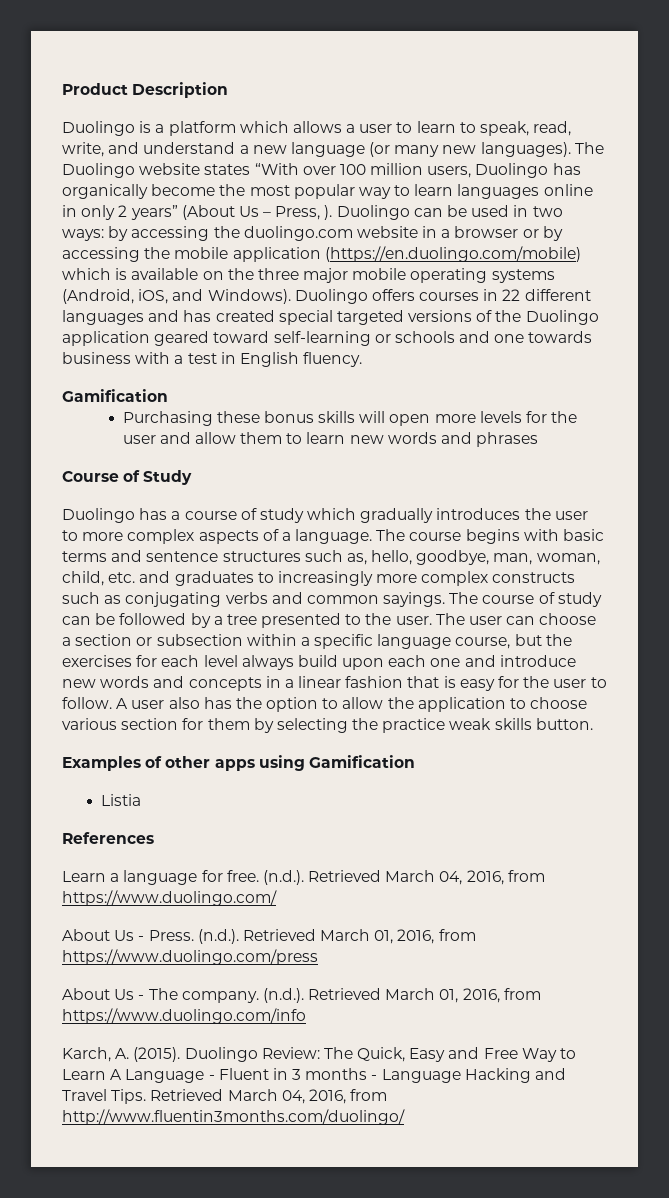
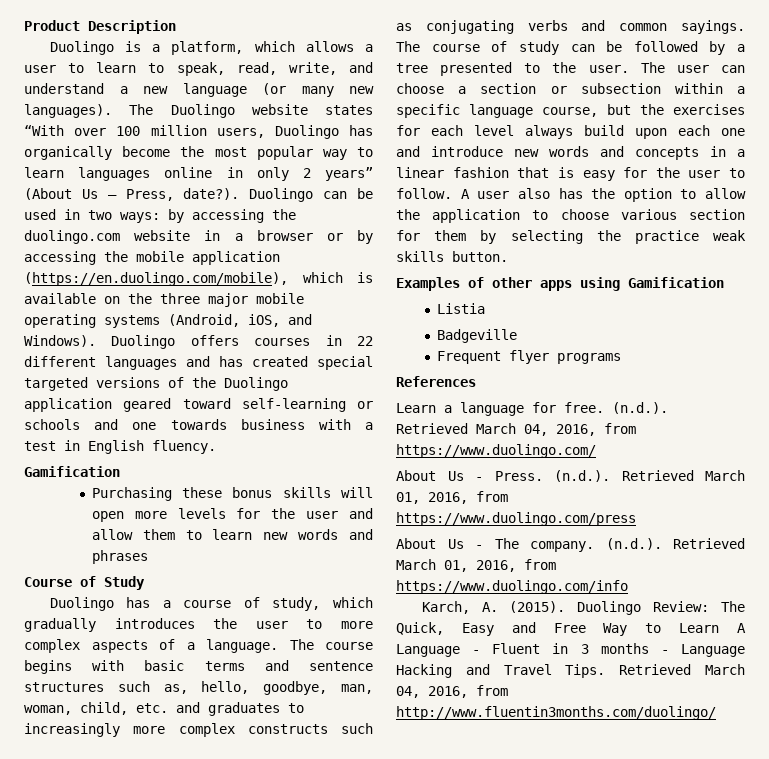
- Duolingo is a platform which allows a user to learn to speak, read, write, and understand a new language (or many new languages).
+ Duolingo is a platform, which allows a user to learn to speak, read, write, and understand a new language (or many new languages).
- The Duolingo website states “With over 100 million users, Duolingo has organically become the most popular way to learn languages online in only 2 years” (About Us – Press, ).
+ The Duolingo website states “With over 100 million users, Duolingo has organically become the most popular way to learn languages online in only 2 years” (About Us – Press, date?).
- Duolingo can be used in two ways: by accessing the duolingo.com website in a browser or by accessing the mobile application (https://en.duolingo.com/mobile) which is available on the three major mobile operating systems (Android, iOS, and Windows).
+ Duolingo can be used in two ways: by accessing the duolingo.com website in a browser or by accessing the mobile application (https://en.duolingo.com/mobile), which is available on the three major mobile operating systems (Android, iOS, and Windows).
- Duolingo has a course of study which gradually introduces the user to more complex aspects of a language.
+ Duolingo has a course of study, which gradually introduces the user to more complex aspects of a language.
+ Badgeville
+ Frequent flyer programs

